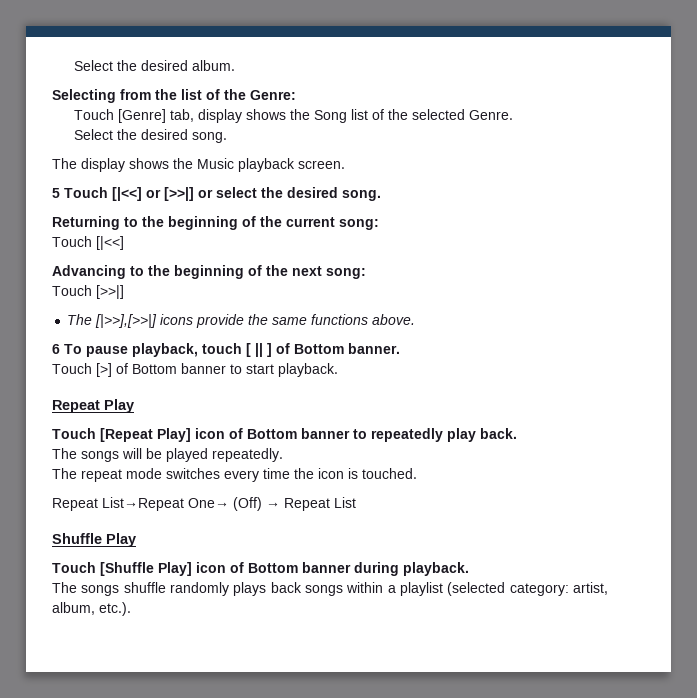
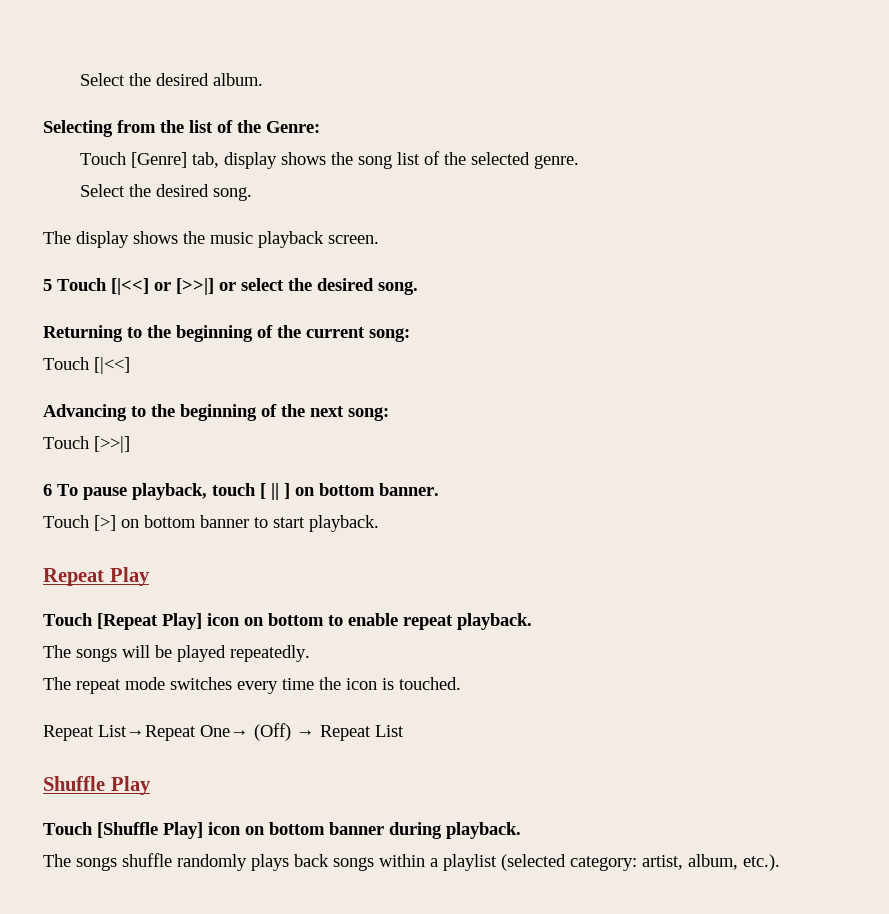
- Touch [Genre] tab, display shows the Song list of the selected Genre.
+ Touch [Genre] tab, display shows the song list of the selected genre.
- The display shows the Music playback screen.
+ The display shows the music playback screen.
- The [|>>],[>>|] icons provide the same functions above.
- 6 To pause playback, touch [ || ] of Bottom banner.
+ 6 To pause playback, touch [ || ] on bottom banner.
- Touch [>] of Bottom banner to start playback.
+ Touch [>] on bottom banner to start playback.
- Touch [Repeat Play] icon of Bottom banner to repeatedly play back.
+ Touch [Repeat Play] icon on bottom to enable repeat playback.
- Touch [Shuffle Play] icon of Bottom banner during playback.
+ Touch [Shuffle Play] icon on bottom banner during playback.

